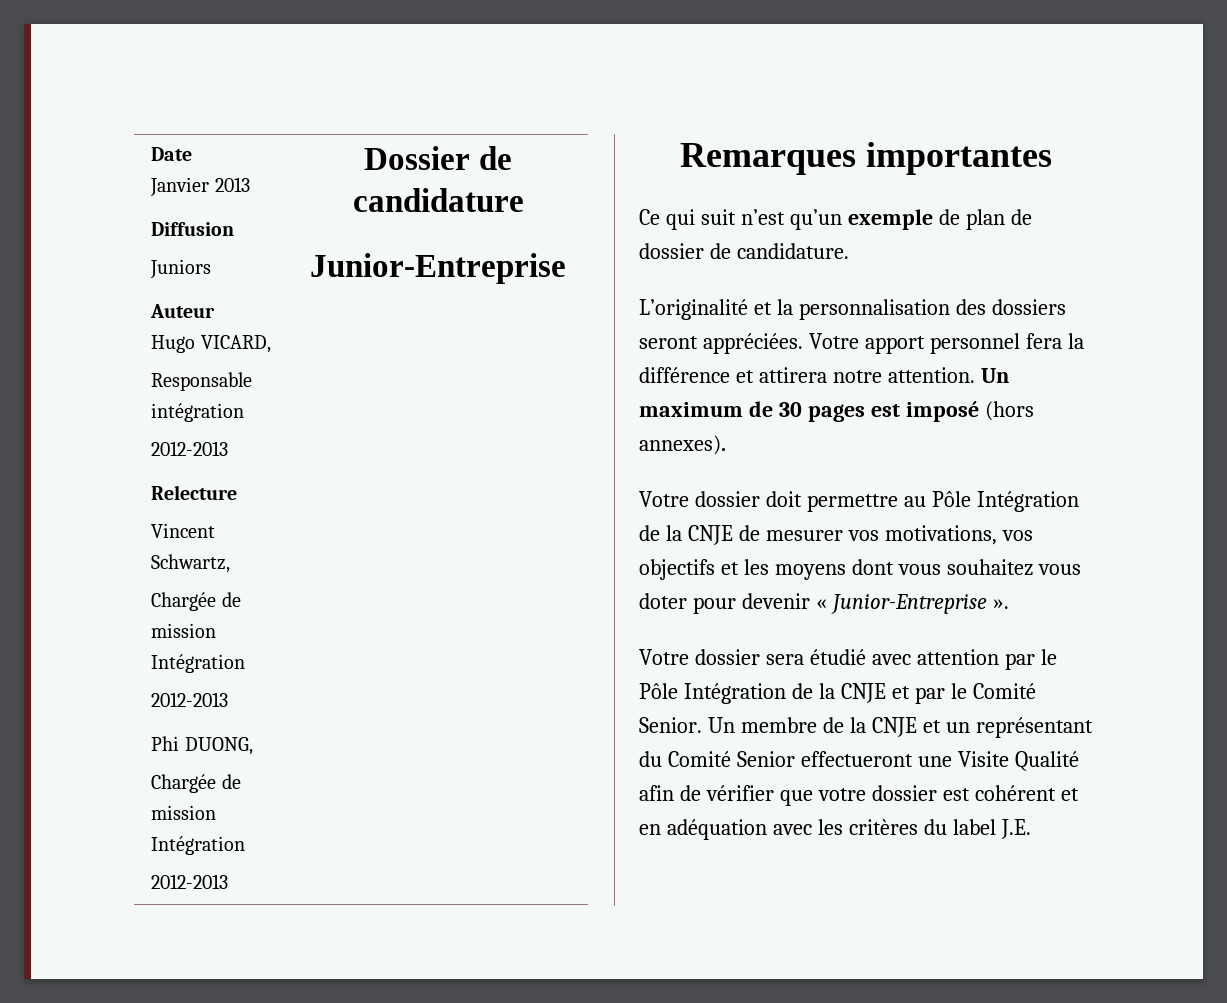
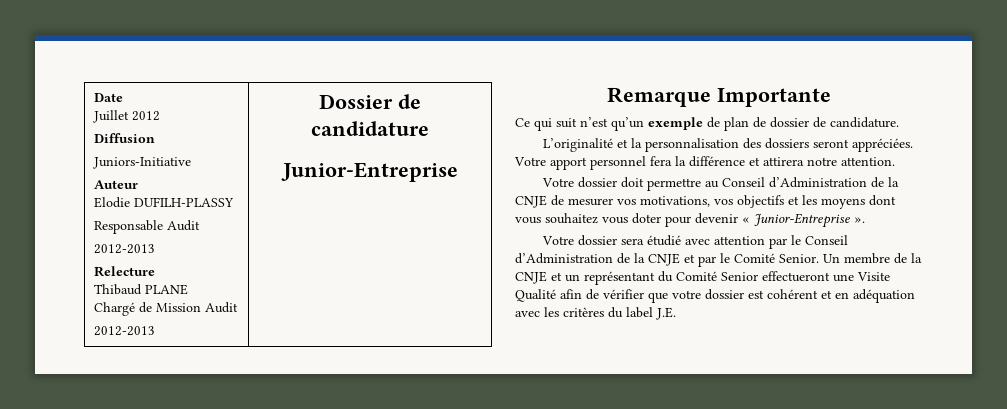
  Date
- Janvier 2013
+ Juillet 2012
  Diffusion
- Juniors
+ Juniors-Initiative
  Auteur
- Hugo VICARD,
- Responsable intégration
+ Elodie DUFILH-PLASSY
+ Responsable Audit
  2012-2013
  Relecture
- Vincent Schwartz,
- Chargée de mission Intégration
- 2012-2013
- Phi DUONG,
- Chargée de mission Intégration
+ Thibaud PLANE
+ Chargé de Mission Audit
- Remarques importantes
+ Remarque Importante
- Un maximum de 30 pages est imposé (hors annexes).
- Votre dossier doit permettre au Pôle Intégration de la CNJE de mesurer vos motivations, vos objectifs et les moyens dont vous souhaitez vous doter pour devenir « Junior-Entreprise ».
+ Votre dossier doit permettre au Conseil d’Administration de la CNJE de mesurer vos motivations, vos objectifs et les moyens dont vous souhaitez vous doter pour devenir « Junior-Entreprise ».
- Votre dossier sera étudié avec attention par le Pôle Intégration de la CNJE et par le Comité Senior.
+ Votre dossier sera étudié avec attention par le Conseil d’Administration de la CNJE et par le Comité Senior.

